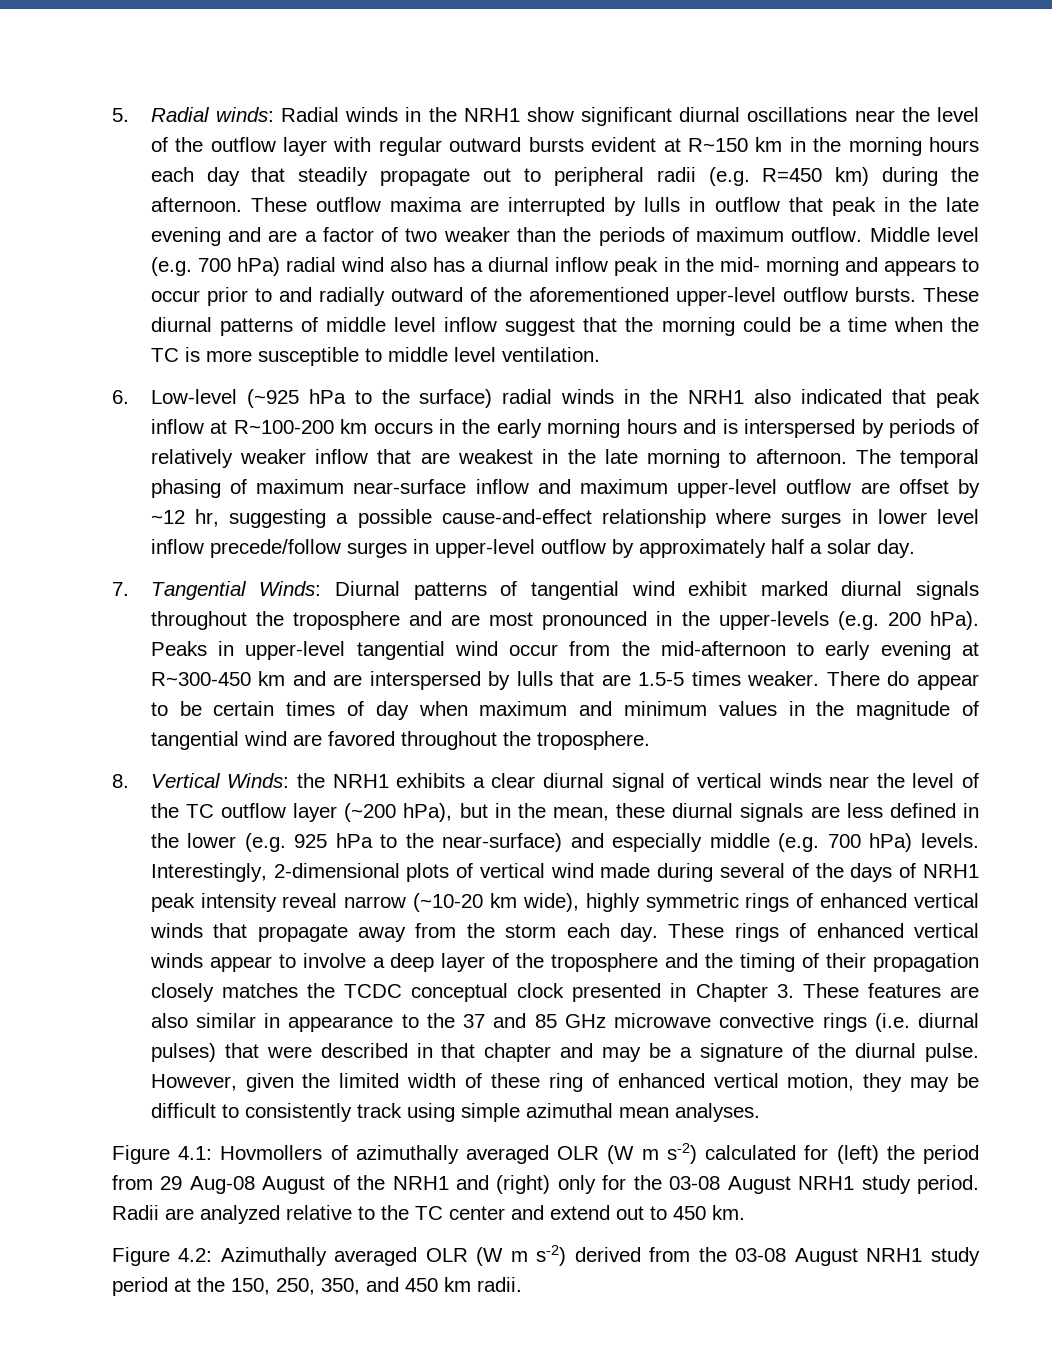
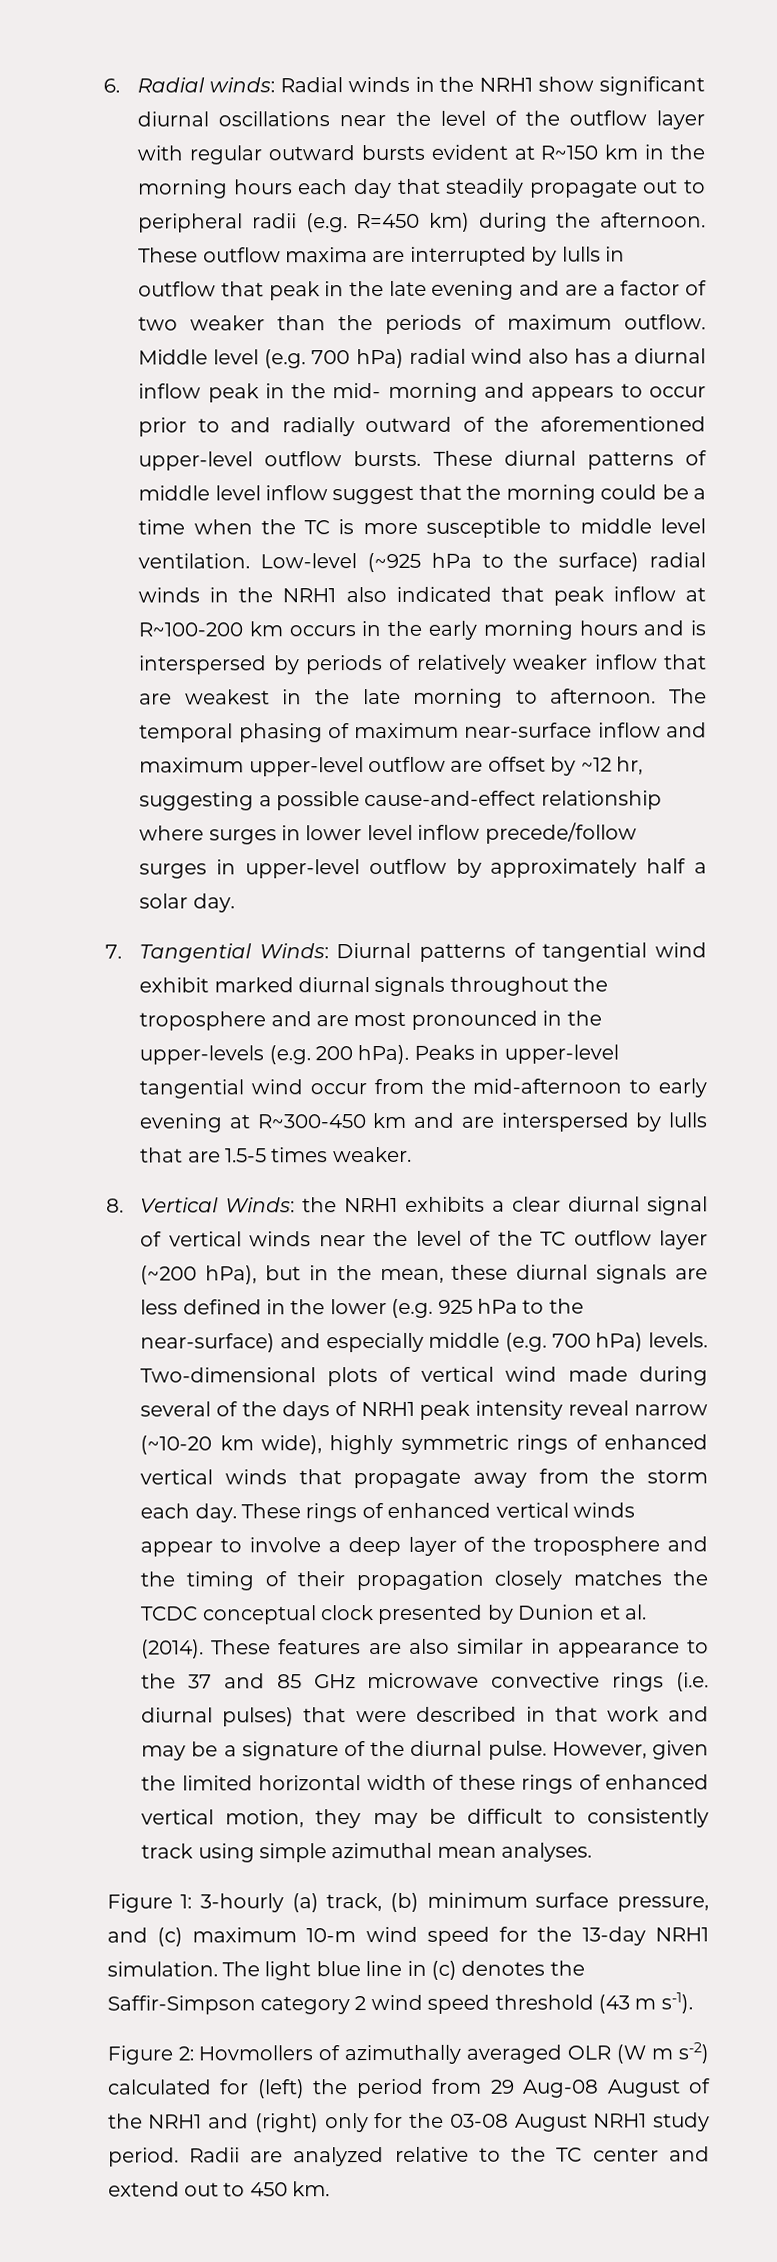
- 5. Radial winds: Radial winds in the NRH1 show significant diurnal oscillations near the level of the outflow layer with regular outward bursts evident at R~150 km in the morning hours each day that steadily propagate out to peripheral radii (e.g. R=450 km) during the afternoon.
+ 6. Radial winds: Radial winds in the NRH1 show significant diurnal oscillations near the level of the outflow layer with regular outward bursts evident at R~150 km in the morning hours each day that steadily propagate out to peripheral radii (e.g. R=450 km) during the afternoon.
- These diurnal patterns of middle level inflow suggest that the morning could be a time when the TC is more susceptible to middle level ventilation.
- 6. Low-level (~925 hPa to the surface) radial winds in the NRH1 also indicated that peak inflow at R~100-200 km occurs in the early morning hours and is interspersed by periods of relatively weaker inflow that are weakest in the late morning to afternoon.
+ These diurnal patterns of middle level inflow suggest that the morning could be a time when the TC is more susceptible to middle level ventilation. Low-level (~925 hPa to the surface) radial winds in the NRH1 also indicated that peak inflow at R~100-200 km occurs in the early morning hours and is interspersed by periods of relatively weaker inflow that are weakest in the late morning to afternoon.
- There do appear to be certain times of day when maximum and minimum values in the magnitude of tangential wind are favored throughout the troposphere.
- Interestingly, 2-dimensional plots of vertical wind made during several of the days of NRH1 peak intensity reveal narrow (~10-20 km wide), highly symmetric rings of enhanced vertical winds that propagate away from the storm each day.
+ Two-dimensional plots of vertical wind made during several of the days of NRH1 peak intensity reveal narrow (~10-20 km wide), highly symmetric rings of enhanced vertical winds that propagate away from the storm each day.
- These rings of enhanced vertical winds appear to involve a deep layer of the troposphere and the timing of their propagation closely matches the TCDC conceptual clock presented in Chapter 3. These features are also similar in appearance to the 37 and 85 GHz microwave convective rings (i.e. diurnal pulses) that were described in that chapter and may be a signature of the diurnal pulse.
+ These rings of enhanced vertical winds appear to involve a deep layer of the troposphere and the timing of their propagation closely matches the TCDC conceptual clock presented by Dunion et al. (2014). These features are also similar in appearance to the 37 and 85 GHz microwave convective rings (i.e. diurnal pulses) that were described in that work and may be a signature of the diurnal pulse.
- However, given the limited width of these ring of enhanced vertical motion, they may be difficult to consistently track using simple azimuthal mean analyses.
+ However, given the limited horizontal width of these rings of enhanced vertical motion, they may be difficult to consistently track using simple azimuthal mean analyses.
- Figure 4.1: Hovmollers of azimuthally averaged OLR (W m s-2) calculated for (left) the period from 29 Aug-08 August of the NRH1 and (right) only for the 03-08 August NRH1 study period.
+ Figure 1: 3-hourly (a) track, (b) minimum surface pressure, and (c) maximum 10-m wind speed for the 13-day NRH1 simulation. The light blue line in (c) denotes the Saffir-Simpson category 2 wind speed threshold (43 m s-1).
+ Figure 2: Hovmollers of azimuthally averaged OLR (W m s-2) calculated for (left) the period from 29 Aug-08 August of the NRH1 and (right) only for the 03-08 August NRH1 study period.
- Figure 4.2: Azimuthally averaged OLR (W m s-2) derived from the 03-08 August NRH1 study period at the 150, 250, 350, and 450 km radii.

